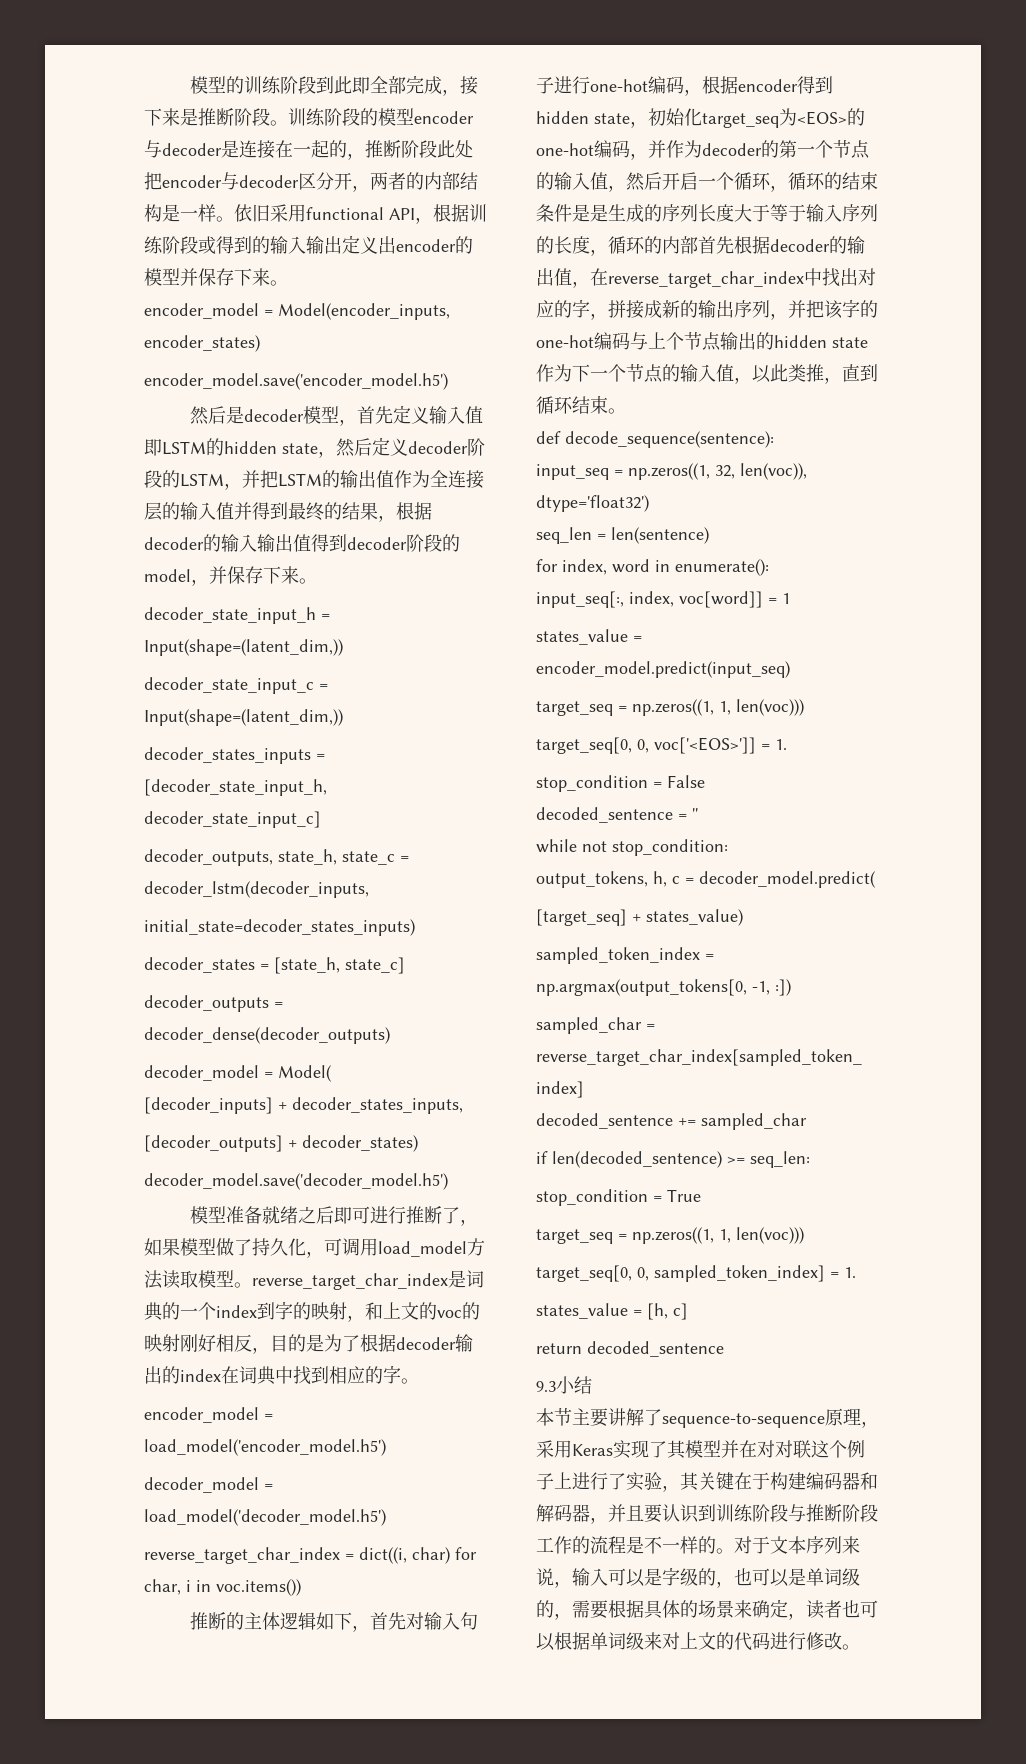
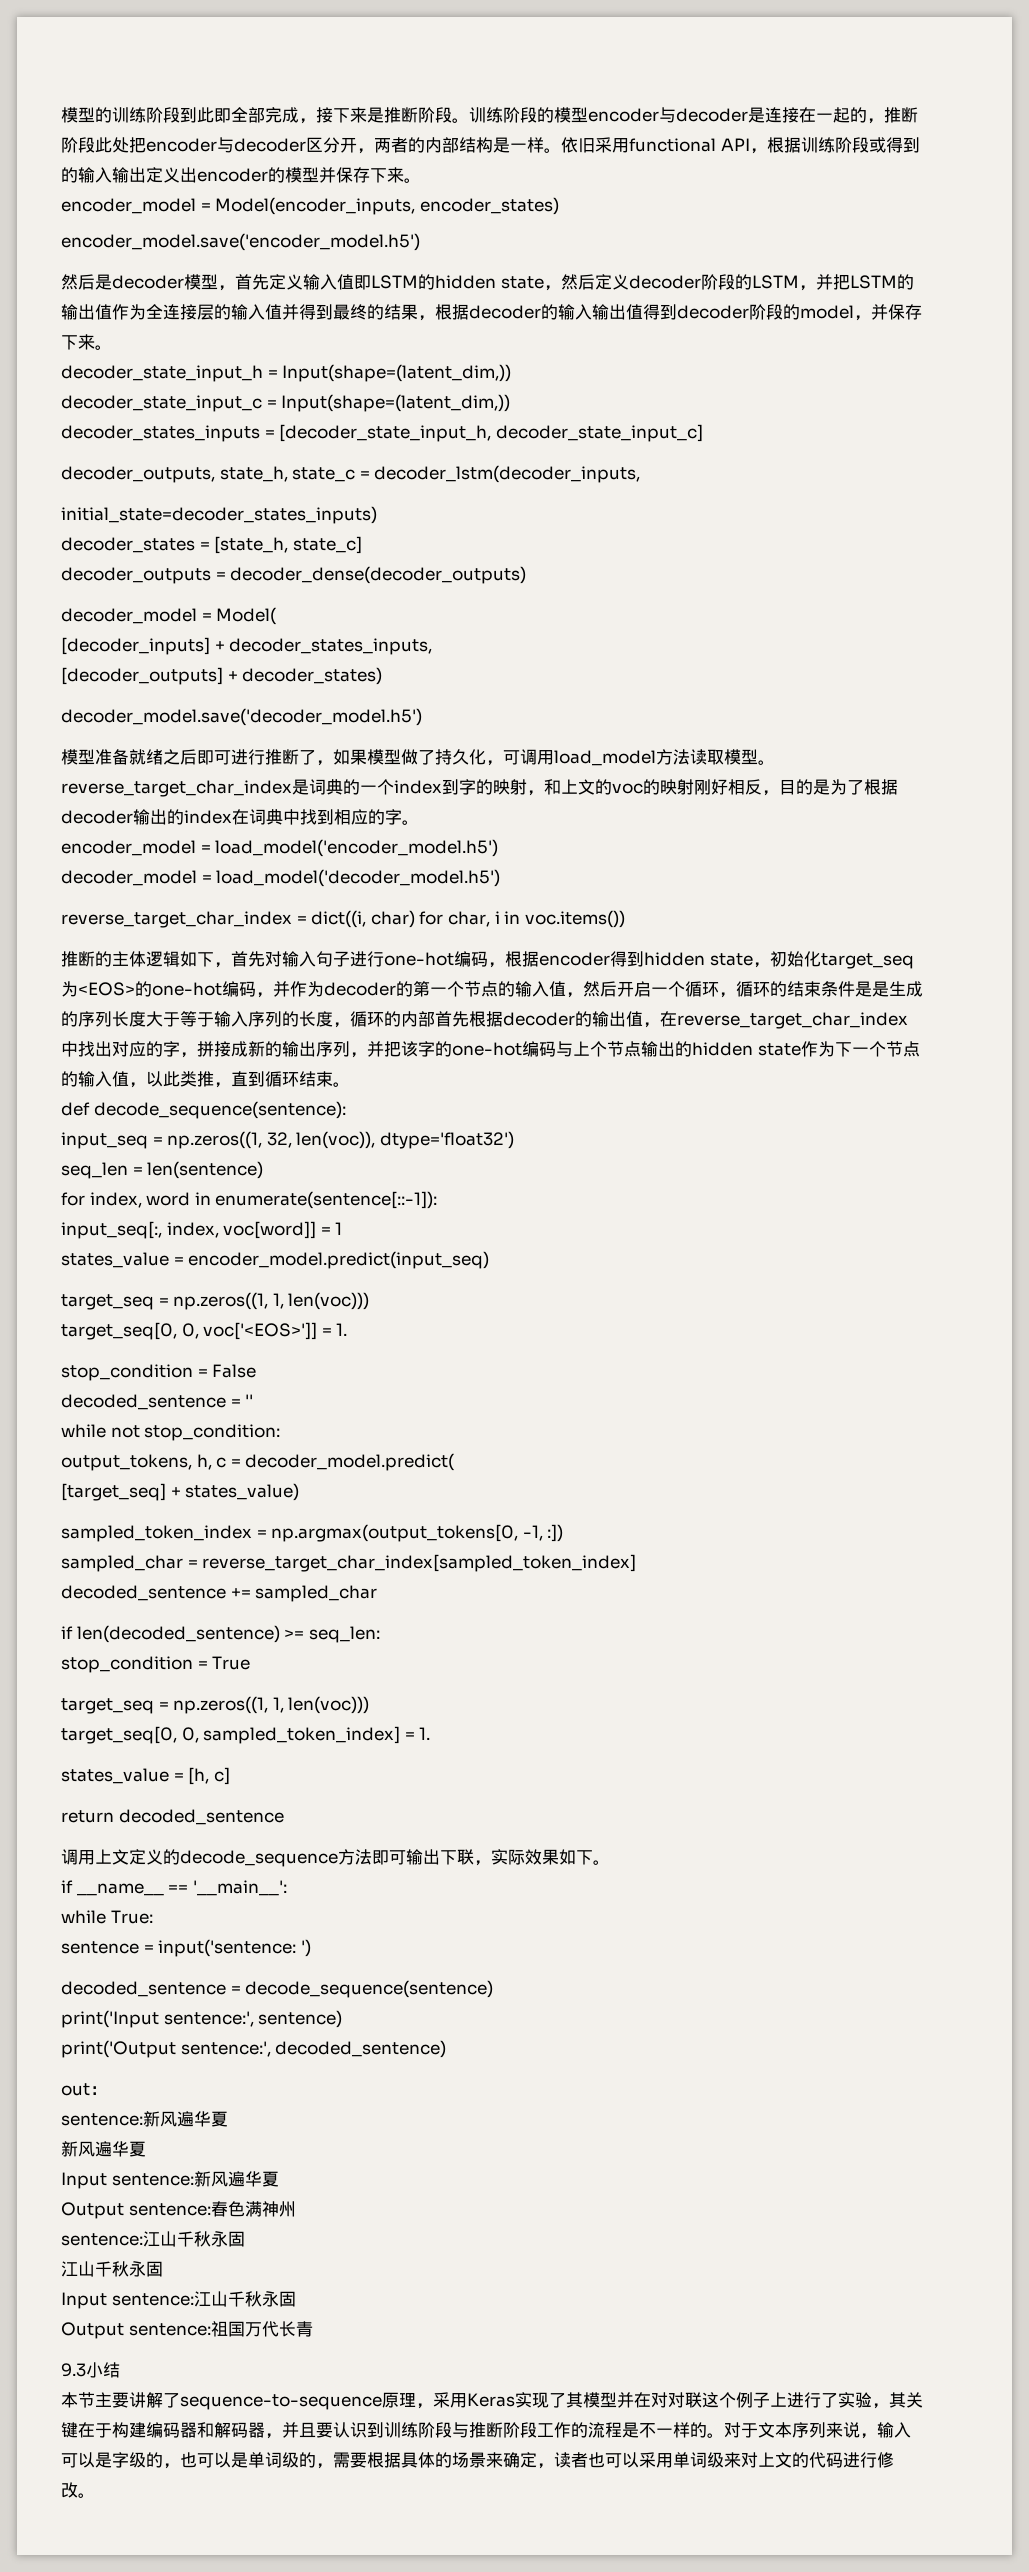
- for index, word in enumerate():
+ for index, word in enumerate(sentence[::-1]):
+ 调用上文定义的decode_sequence方法即可输出下联，实际效果如下。
+ if __name__ == '__main__':
+ while True:
+ sentence = input('sentence: ')
+ decoded_sentence = decode_sequence(sentence)
+ print('Input sentence:', sentence)
+ print('Output sentence:', decoded_sentence)
+ out：
+ sentence:新风遍华夏
+ 新风遍华夏
+ Input sentence:新风遍华夏
+ Output sentence:春色满神州
+ sentence:江山千秋永固
+ 江山千秋永固
+ Input sentence:江山千秋永固
+ Output sentence:祖国万代长青
- 对于文本序列来说，输入可以是字级的，也可以是单词级的，需要根据具体的场景来确定，读者也可以根据单词级来对上文的代码进行修改。
+ 对于文本序列来说，输入可以是字级的，也可以是单词级的，需要根据具体的场景来确定，读者也可以采用单词级来对上文的代码进行修改。

